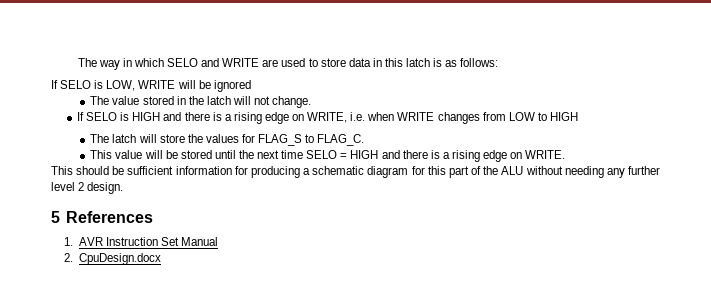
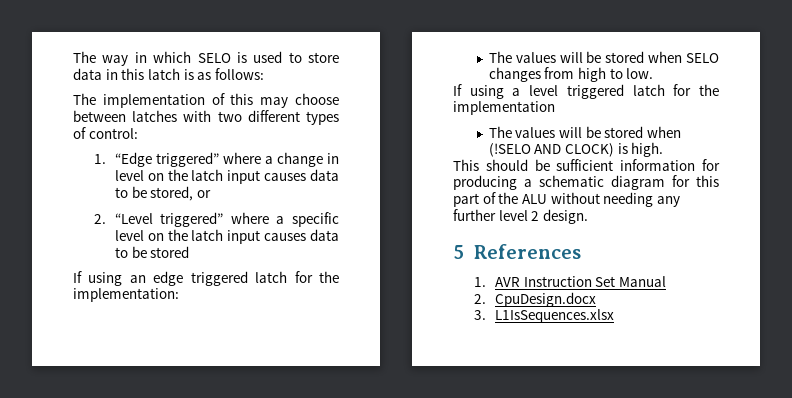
- The way in which SELO and WRITE are used to store data in this latch is as follows:
+ The way in which SELO is used to store data in this latch is as follows:
- If SELO is LOW, WRITE will be ignored
- The value stored in the latch will not change.
- If SELO is HIGH and there is a rising edge on WRITE, i.e. when WRITE changes from LOW to HIGH
- The latch will store the values for FLAG_S to FLAG_C.
- This value will be stored until the next time SELO = HIGH and there is a rising edge on WRITE.
+ The implementation of this may choose between latches with two different types of control:
+ 1. “Edge triggered” where a change in level on the latch input causes data to be stored, or
+ 2. “Level triggered” where a specific level on the latch input causes data to be stored
+ If using an edge triggered latch for the implementation:
+ The values will be stored when SELO changes from high to low.
+ If using a level triggered latch for the implementation
+ The values will be stored when (!SELO AND CLOCK) is high.
+ 3. L1IsSequences.xlsx

